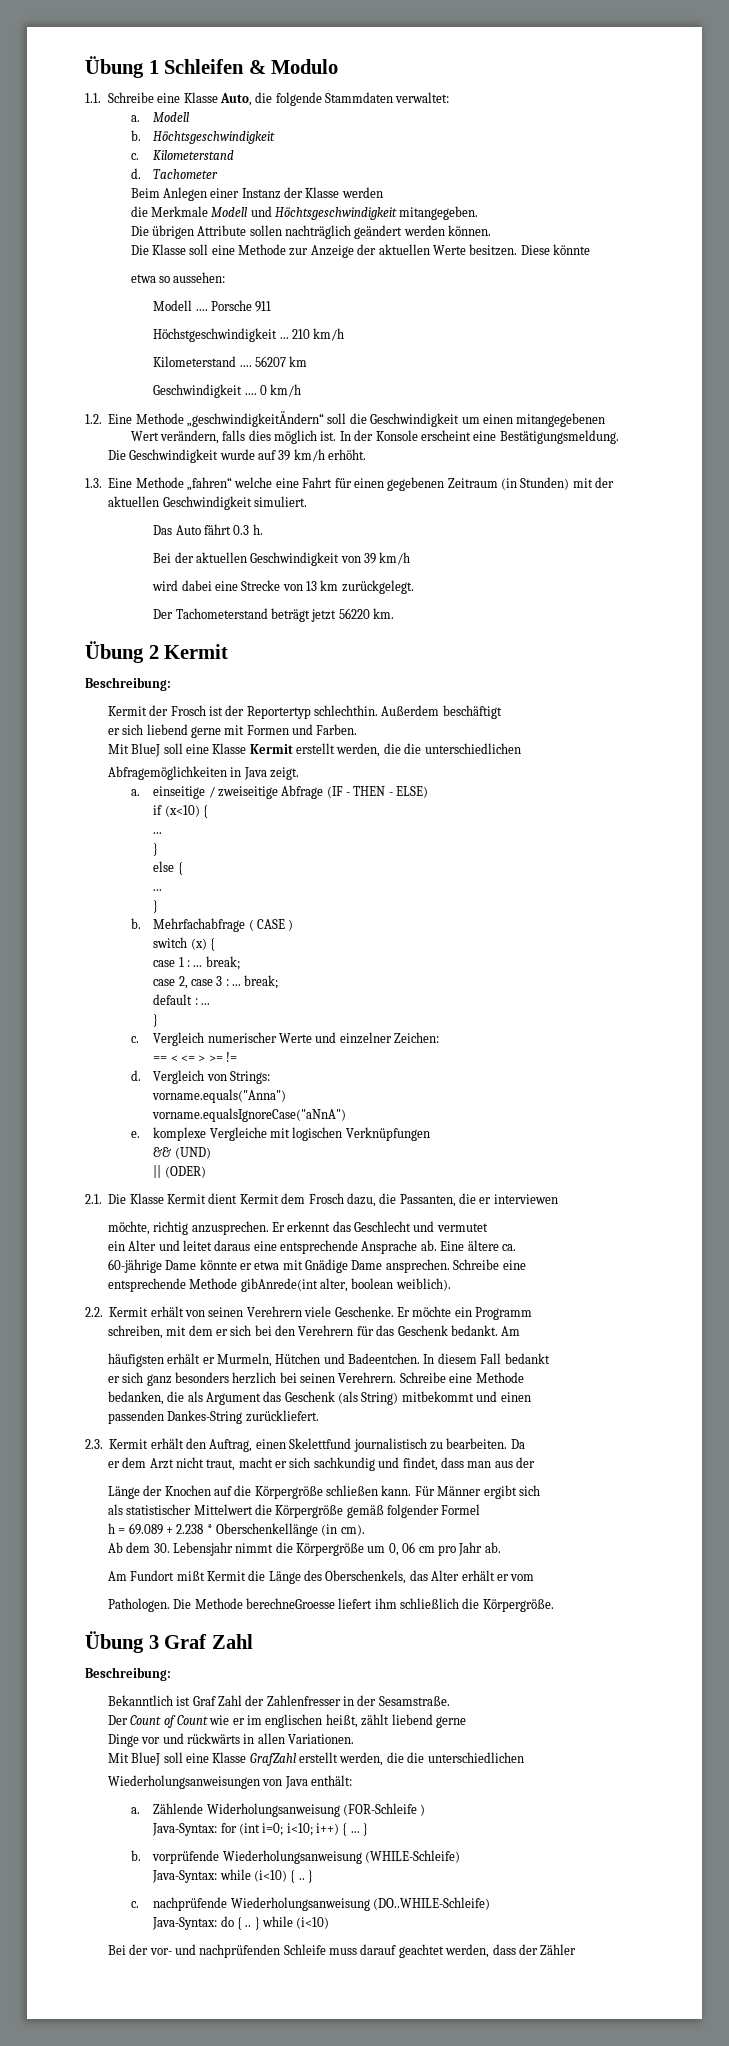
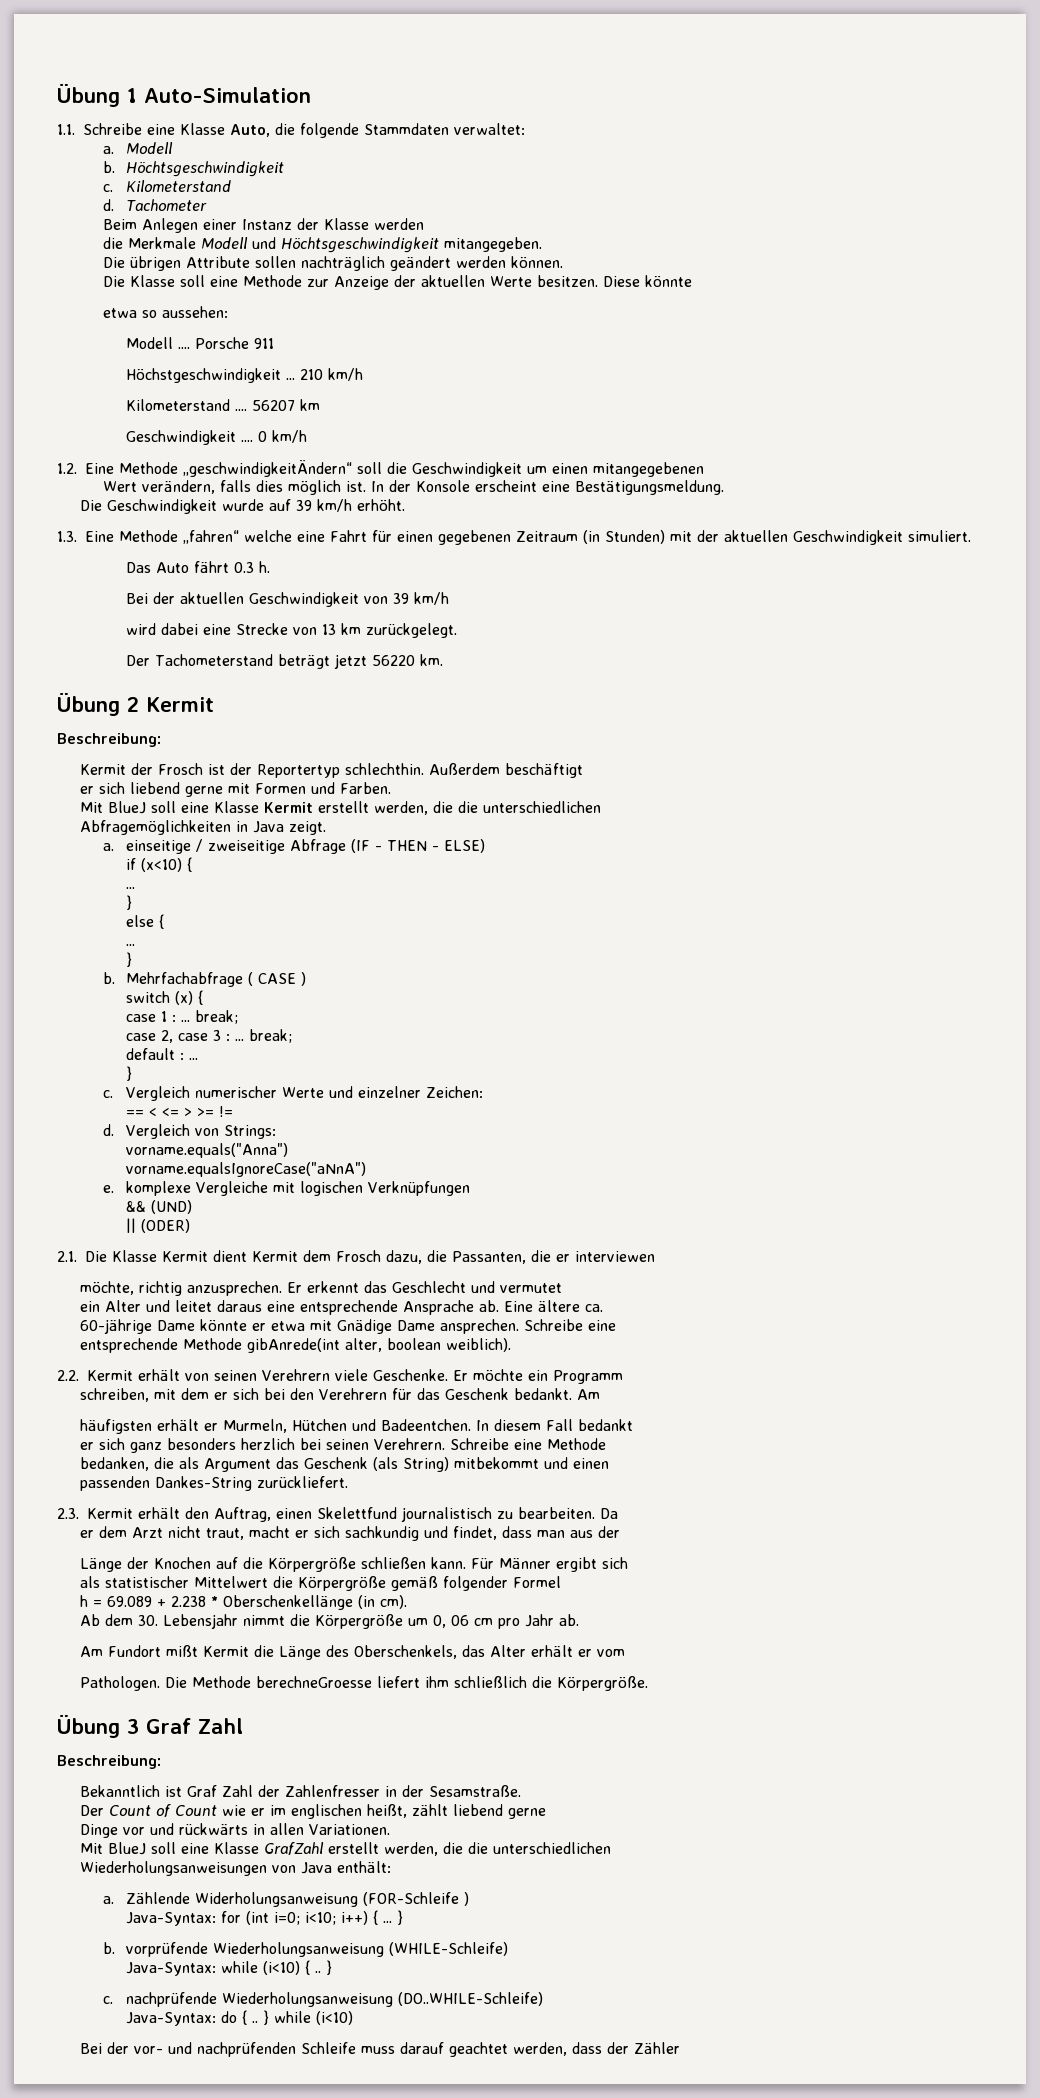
- Übung 1 Schleifen & Modulo
+ Übung 1 Auto-Simulation

